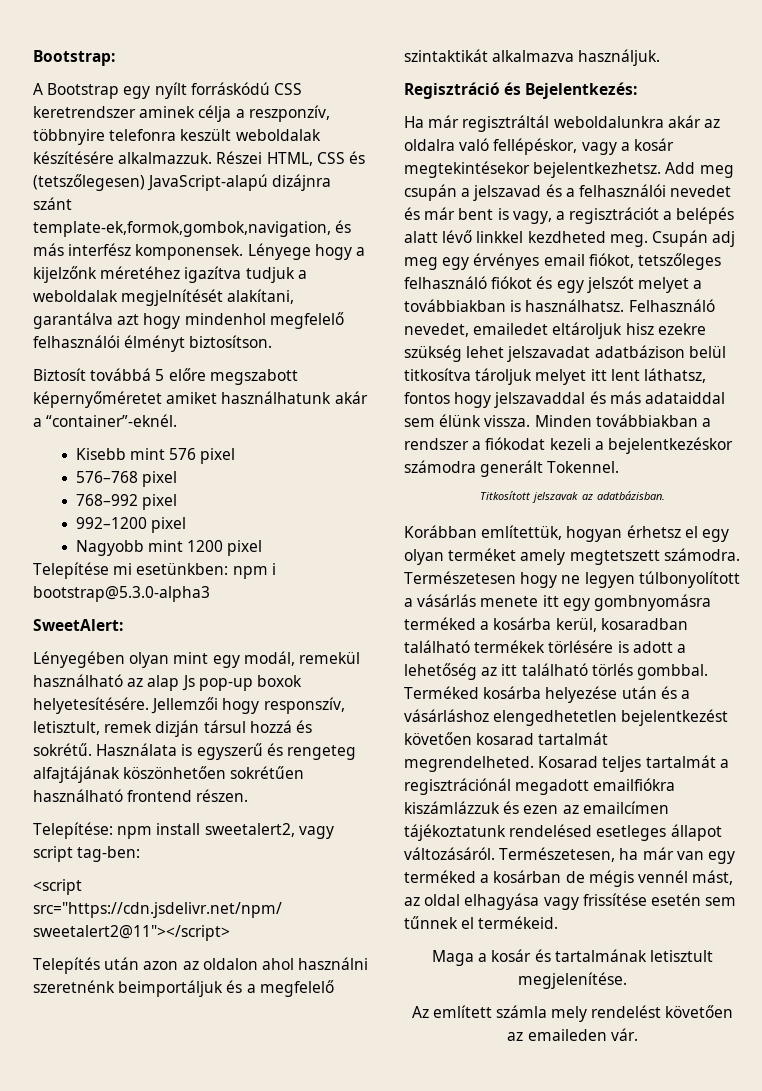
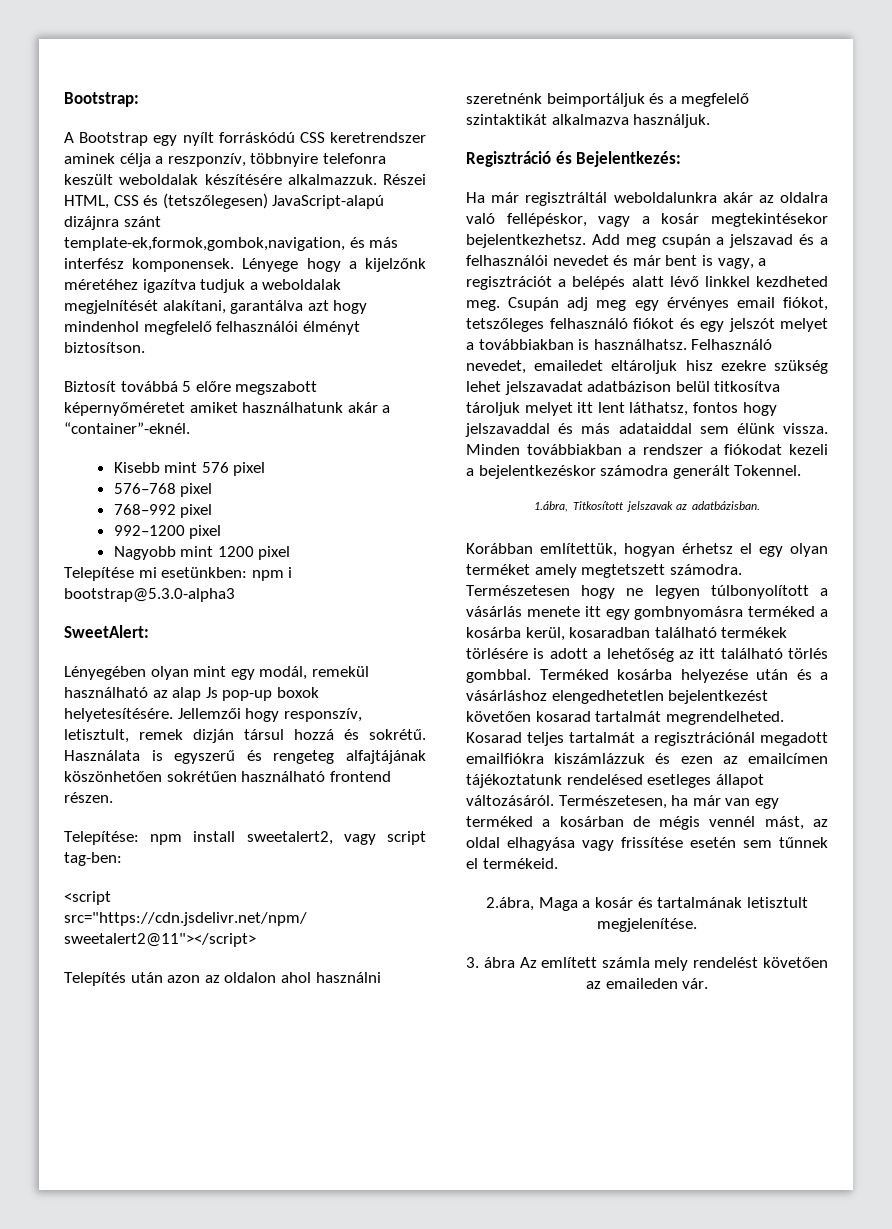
- Titkosított jelszavak az adatbázisban.
+ 1.ábra, Titkosított jelszavak az adatbázisban.
- Maga a kosár és tartalmának letisztult megjelenítése.
+ 2.ábra, Maga a kosár és tartalmának letisztult megjelenítése.
- Az említett számla mely rendelést követően az emaileden vár.
+ 3. ábra Az említett számla mely rendelést követően az emaileden vár.

